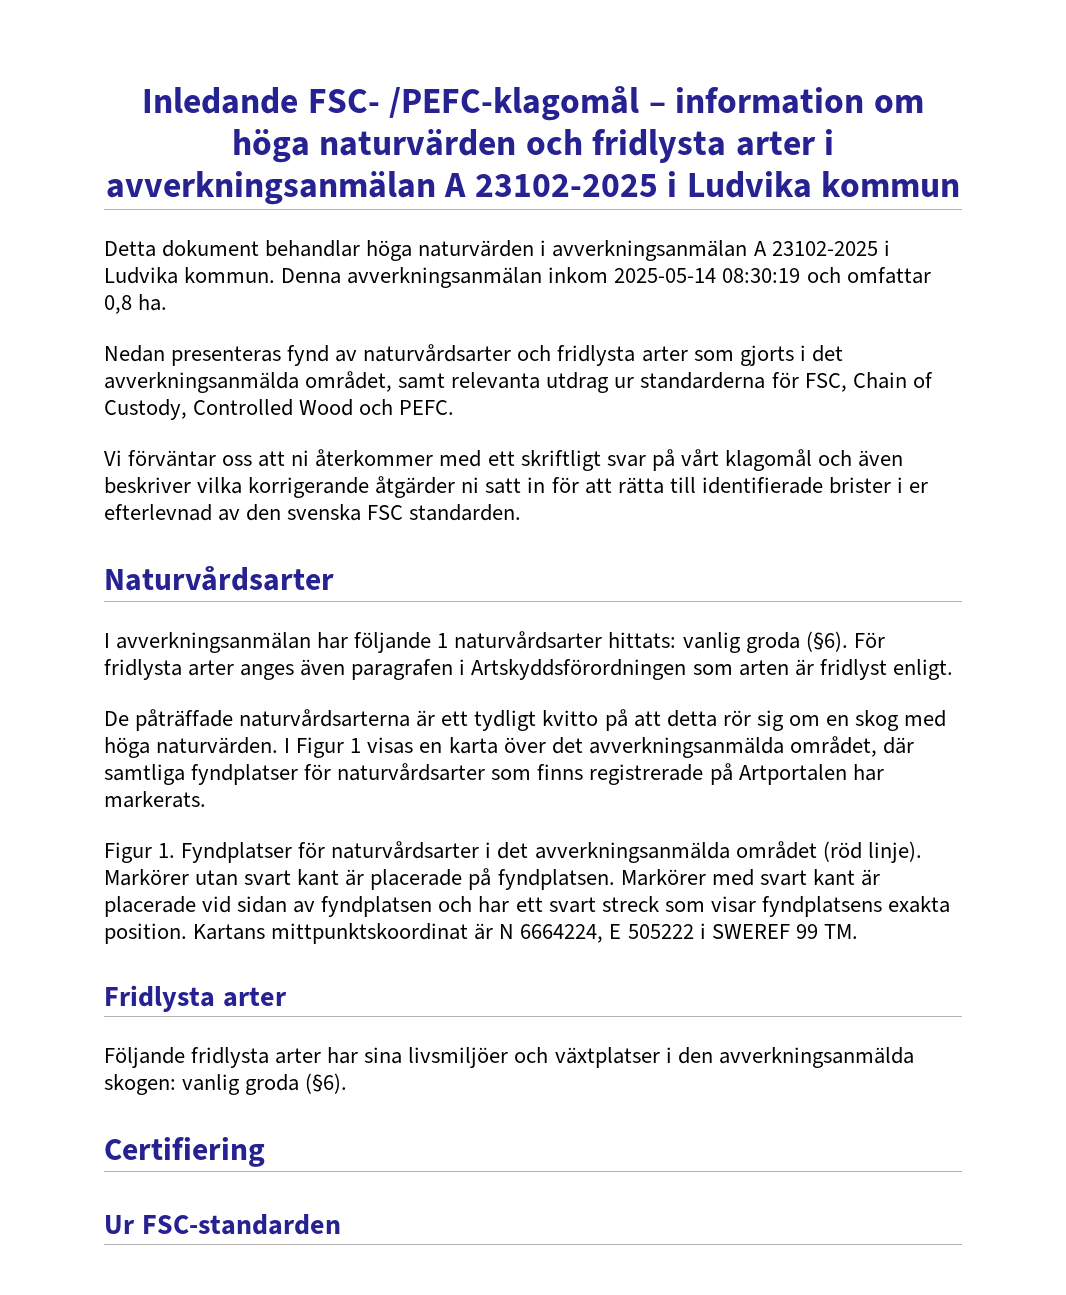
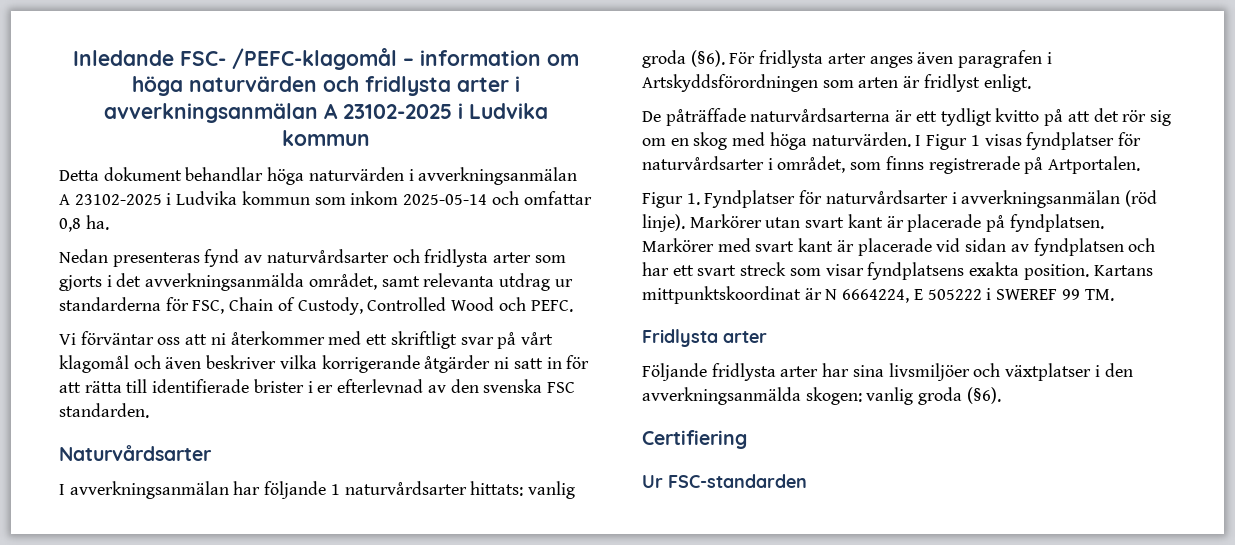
- Detta dokument behandlar höga naturvärden i avverkningsanmälan A 23102-2025 i Ludvika kommun. Denna avverkningsanmälan inkom 2025-05-14 08:30:19 och omfattar 0,8 ha.
+ Detta dokument behandlar höga naturvärden i avverkningsanmälan A 23102-2025 i Ludvika kommun som inkom 2025-05-14 och omfattar 0,8 ha.
- De påträffade naturvårdsarterna är ett tydligt kvitto på att detta rör sig om en skog med höga naturvärden.
+ De påträffade naturvårdsarterna är ett tydligt kvitto på att det rör sig om en skog med höga naturvärden.
- I Figur 1 visas en karta över det avverkningsanmälda området, där samtliga fyndplatser för naturvårdsarter som finns registrerade på Artportalen har markerats.
+ I Figur 1 visas fyndplatser för naturvårdsarter i området, som finns registrerade på Artportalen.
- Figur 1. Fyndplatser för naturvårdsarter i det avverkningsanmälda området (röd linje).
+ Figur 1. Fyndplatser för naturvårdsarter i avverkningsanmälan (röd linje).

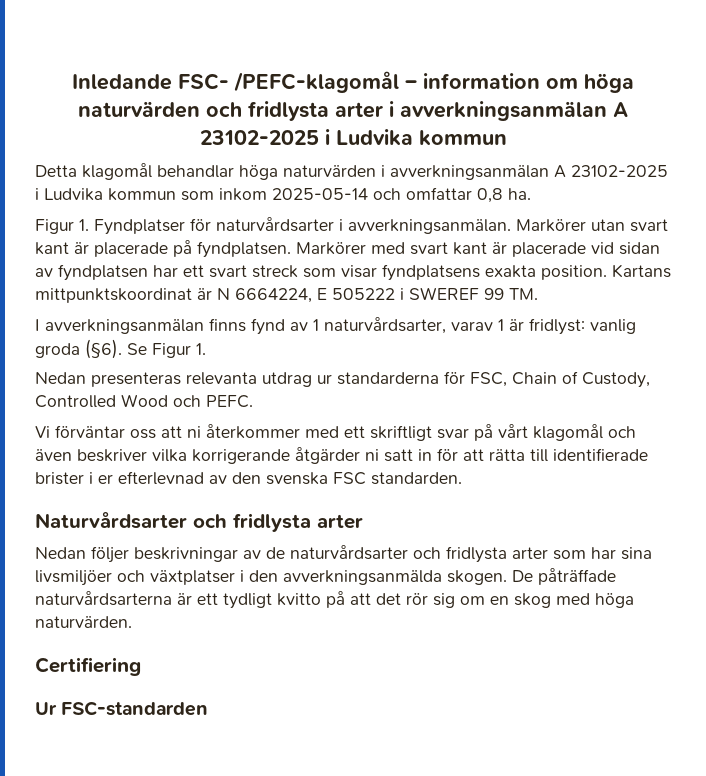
- Detta dokument behandlar höga naturvärden i avverkningsanmälan A 23102-2025 i Ludvika kommun som inkom 2025-05-14 och omfattar 0,8 ha.
+ Detta klagomål behandlar höga naturvärden i avverkningsanmälan A 23102-2025 i Ludvika kommun som inkom 2025-05-14 och omfattar 0,8 ha.
- Nedan presenteras fynd av naturvårdsarter och fridlysta arter som gjorts i det avverkningsanmälda området, samt relevanta utdrag ur standarderna för FSC, Chain of Custody, Controlled Wood och PEFC.
+ Figur 1. Fyndplatser för naturvårdsarter i avverkningsanmälan. Markörer utan svart kant är placerade på fyndplatsen. Markörer med svart kant är placerade vid sidan av fyndplatsen har ett svart streck som visar fyndplatsens exakta position. Kartans mittpunktskoordinat är N 6664224, E 505222 i SWEREF 99 TM.
+ I avverkningsanmälan finns fynd av 1 naturvårdsarter, varav 1 är fridlyst: vanlig groda (§6). Se Figur 1.
+ Nedan presenteras relevanta utdrag ur standarderna för FSC, Chain of Custody, Controlled Wood och PEFC.
- Naturvårdsarter
- I avverkningsanmälan har följande 1 naturvårdsarter hittats: vanlig groda (§6). För fridlysta arter anges även paragrafen i Artskyddsförordningen som arten är fridlyst enligt.
- De påträffade naturvårdsarterna är ett tydligt kvitto på att det rör sig om en skog med höga naturvärden. I Figur 1 visas fyndplatser för naturvårdsarter i området, som finns registrerade på Artportalen.
- Figur 1. Fyndplatser för naturvårdsarter i avverkningsanmälan (röd linje). Markörer utan svart kant är placerade på fyndplatsen. Markörer med svart kant är placerade vid sidan av fyndplatsen och har ett svart streck som visar fyndplatsens exakta position. Kartans mittpunktskoordinat är N 6664224, E 505222 i SWEREF 99 TM.
- Fridlysta arter
- Följande fridlysta arter har sina livsmiljöer och växtplatser i den avverkningsanmälda skogen: vanlig groda (§6).
+ Naturvårdsarter och fridlysta arter
+ Nedan följer beskrivningar av de naturvårdsarter och fridlysta arter som har sina livsmiljöer och växtplatser i den avverkningsanmälda skogen. De påträffade naturvårdsarterna är ett tydligt kvitto på att det rör sig om en skog med höga naturvärden.

